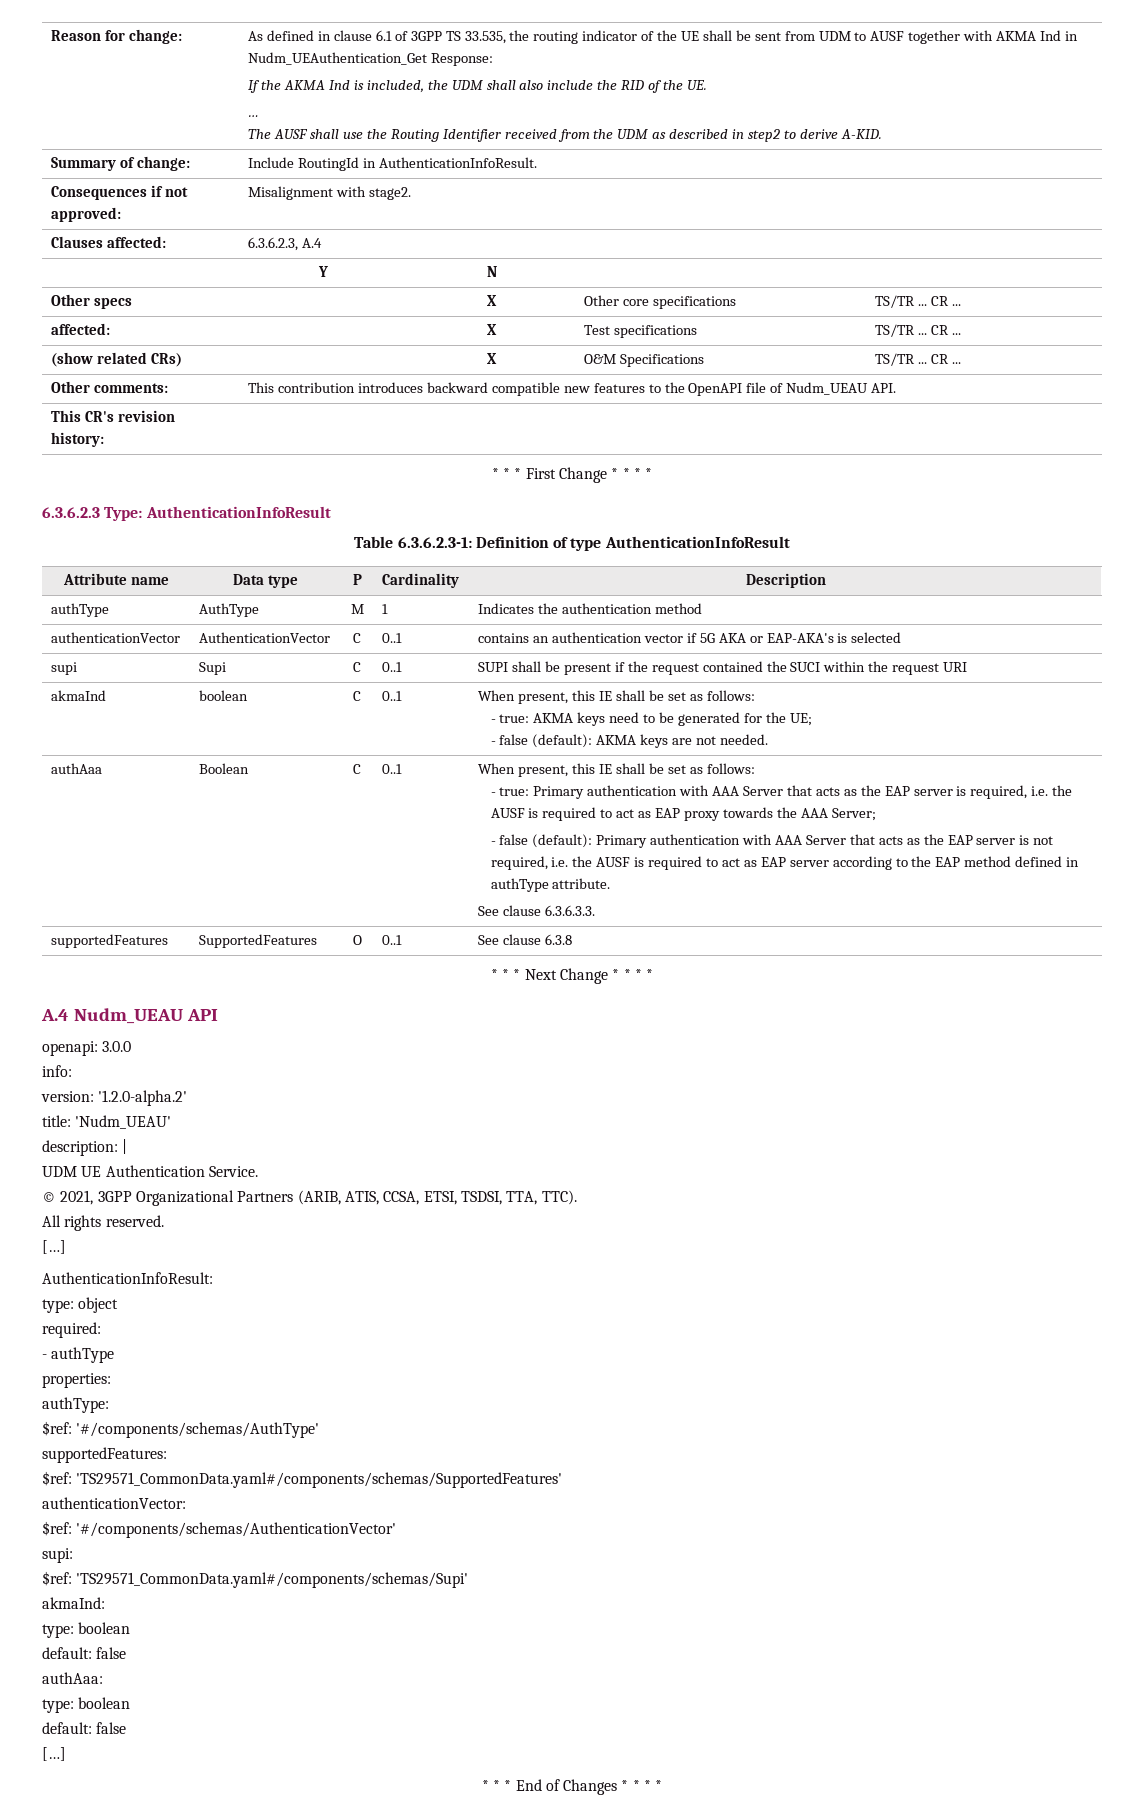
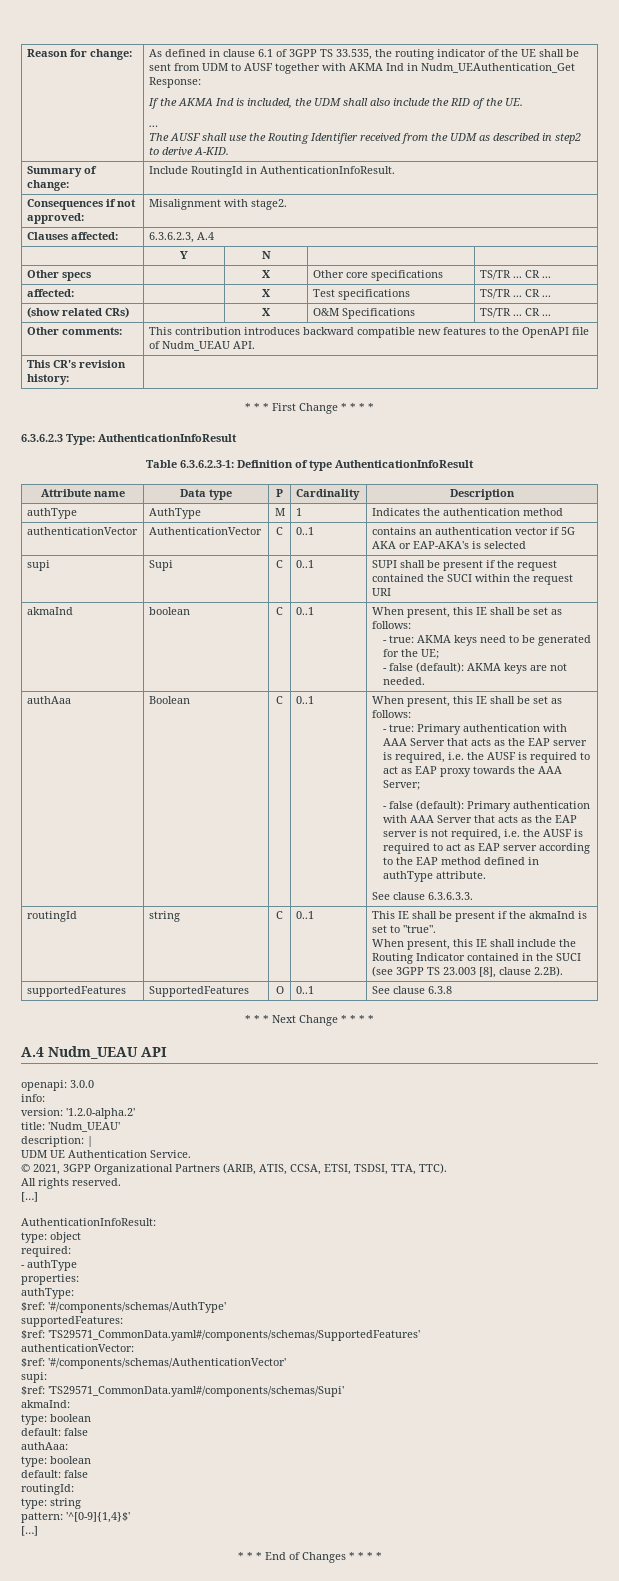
+ routingId | string | C | 0..1 | This IE shall be present if the akmaInd is set to "true".
+ When present, this IE shall include the Routing Indicator contained in the SUCI (see 3GPP TS 23.003 [8], clause 2.2B).
+ routingId:
+ type: string
+ pattern: '^[0-9]{1,4}$'

